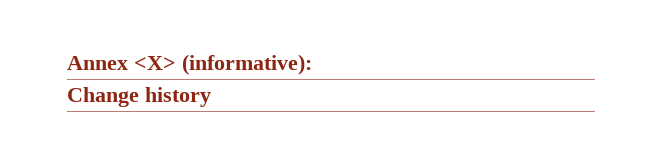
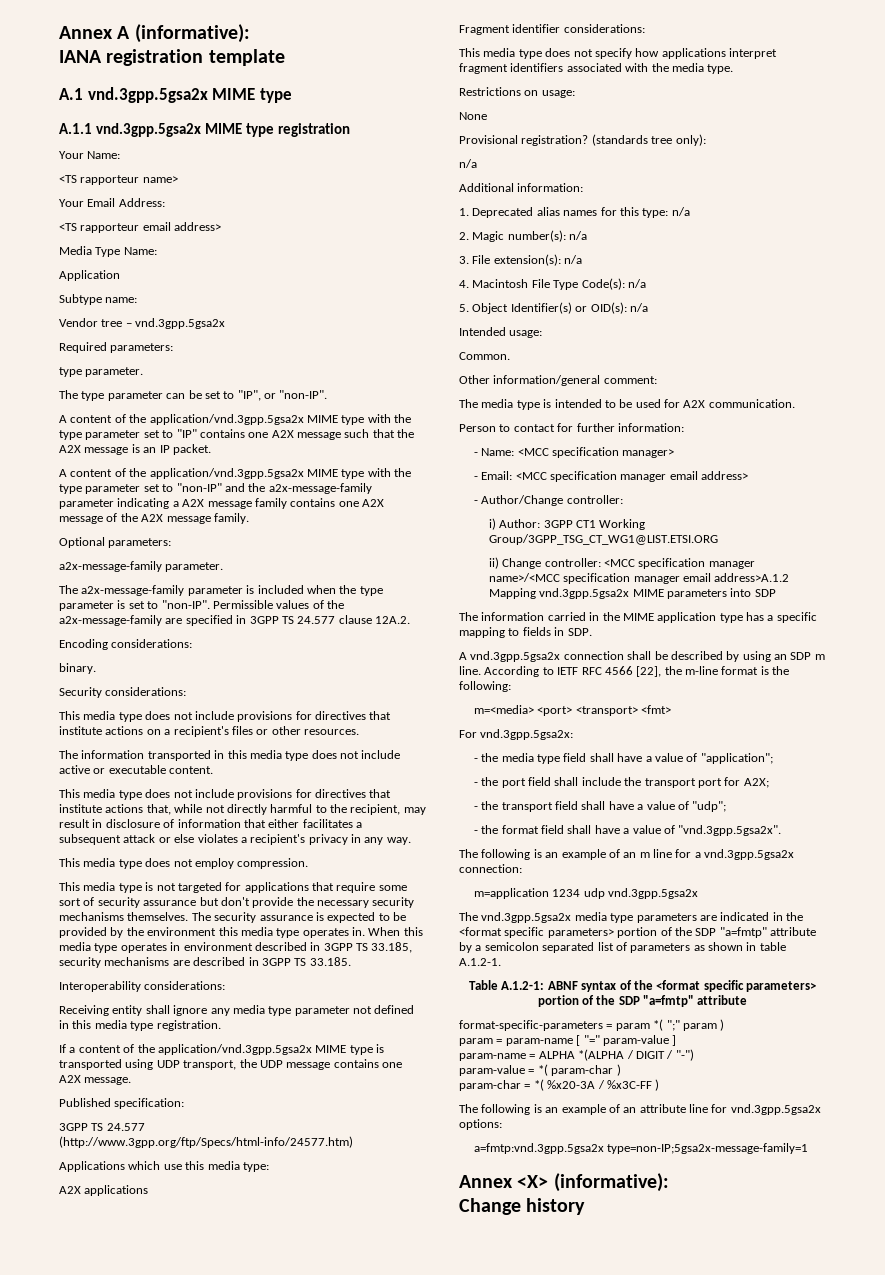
+ Annex A (informative):
+ IANA registration template
+ A.1 vnd.3gpp.5gsa2x MIME type
+ A.1.1 vnd.3gpp.5gsa2x MIME type registration
+ Your Name:
+ <TS rapporteur name>
+ Your Email Address:
+ <TS rapporteur email address>
+ Media Type Name:
+ Application
+ Subtype name:
+ Vendor tree – vnd.3gpp.5gsa2x
+ Required parameters:
+ type parameter.
+ The type parameter can be set to "IP", or "non-IP".
+ A content of the application/vnd.3gpp.5gsa2x MIME type with the type parameter set to "IP" contains one A2X message such that the A2X message is an IP packet.
+ A content of the application/vnd.3gpp.5gsa2x MIME type with the type parameter set to "non-IP" and the a2x-message-family parameter indicating a A2X message family contains one A2X message of the A2X message family.
+ Optional parameters:
+ a2x-message-family parameter.
+ The a2x-message-family parameter is included when the type parameter is set to "non-IP". Permissible values of the a2x-message-family are specified in 3GPP TS 24.577 clause 12A.2.
+ Encoding considerations:
+ binary.
+ Security considerations:
+ This media type does not include provisions for directives that institute actions on a recipient's files or other resources.
+ The information transported in this media type does not include active or executable content.
+ This media type does not include provisions for directives that institute actions that, while not directly harmful to the recipient, may result in disclosure of information that either facilitates a subsequent attack or else violates a recipient's privacy in any way.
+ This media type does not employ compression.
+ This media type is not targeted for applications that require some sort of security assurance but don't provide the necessary security mechanisms themselves. The security assurance is expected to be provided by the environment this media type operates in. When this media type operates in environment described in 3GPP TS 33.185, security mechanisms are described in 3GPP TS 33.185.
+ Interoperability considerations:
+ Receiving entity shall ignore any media type parameter not defined in this media type registration.
+ If a content of the application/vnd.3gpp.5gsa2x MIME type is transported using UDP transport, the UDP message contains one A2X message.
+ Published specification:
+ 3GPP TS 24.577 (http://www.3gpp.org/ftp/Specs/html-info/24577.htm)
+ Applications which use this media type:
+ A2X applications
+ Fragment identifier considerations:
+ This media type does not specify how applications interpret fragment identifiers associated with the media type.
+ Restrictions on usage:
+ None
+ Provisional registration? (standards tree only):
+ n/a
+ Additional information:
+ 1. Deprecated alias names for this type: n/a
+ 2. Magic number(s): n/a
+ 3. File extension(s): n/a
+ 4. Macintosh File Type Code(s): n/a
+ 5. Object Identifier(s) or OID(s): n/a
+ Intended usage:
+ Common.
+ Other information/general comment:
+ The media type is intended to be used for A2X communication.
+ Person to contact for further information:
+ - Name: <MCC specification manager>
+ - Email: <MCC specification manager email address>
+ - Author/Change controller:
+ i) Author: 3GPP CT1 Working Group/3GPP_TSG_CT_WG1@LIST.ETSI.ORG
+ ii) Change controller: <MCC specification manager name>/<MCC specification manager email address>A.1.2 Mapping vnd.3gpp.5gsa2x MIME parameters into SDP
+ The information carried in the MIME application type has a specific mapping to fields in SDP.
+ A vnd.3gpp.5gsa2x connection shall be described by using an SDP m line. According to IETF RFC 4566 [22], the m-line format is the following:
+ m=<media> <port> <transport> <fmt>
+ For vnd.3gpp.5gsa2x:
+ - the media type field shall have a value of "application";
+ - the port field shall include the transport port for A2X;
+ - the transport field shall have a value of "udp";
+ - the format field shall have a value of "vnd.3gpp.5gsa2x".
+ The following is an example of an m line for a vnd.3gpp.5gsa2x connection:
+ m=application 1234 udp vnd.3gpp.5gsa2x
+ The vnd.3gpp.5gsa2x media type parameters are indicated in the <format specific parameters> portion of the SDP "a=fmtp" attribute by a semicolon separated list of parameters as shown in table A.1.2-1.
+ Table A.1.2-1: ABNF syntax of the <format specific parameters> portion of the SDP "a=fmtp" attribute
+ format-specific-parameters = param *( ";" param )
+ param = param-name [ "=" param-value ]
+ param-name = ALPHA *(ALPHA / DIGIT / "-")
+ param-value = *( param-char )
+ param-char = *( %x20-3A / %x3C-FF )
+ The following is an example of an attribute line for vnd.3gpp.5gsa2x options:
+ a=fmtp:vnd.3gpp.5gsa2x type=non-IP;5gsa2x-message-family=1

